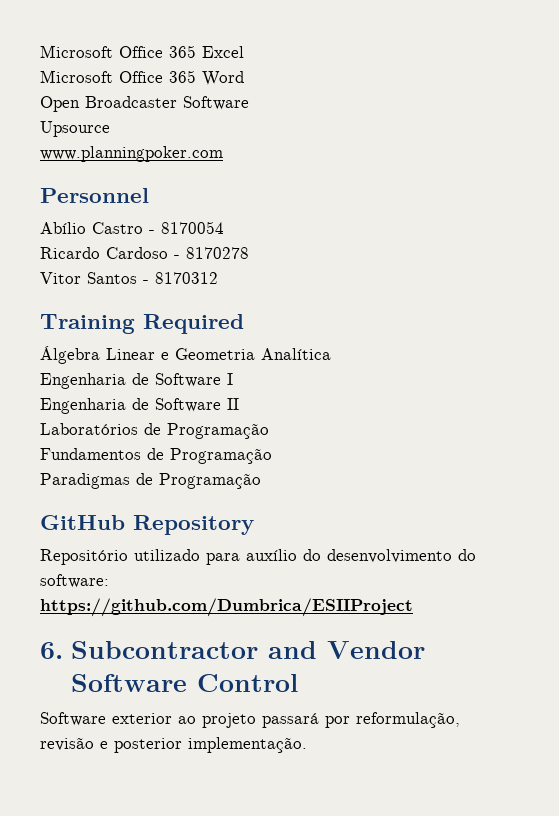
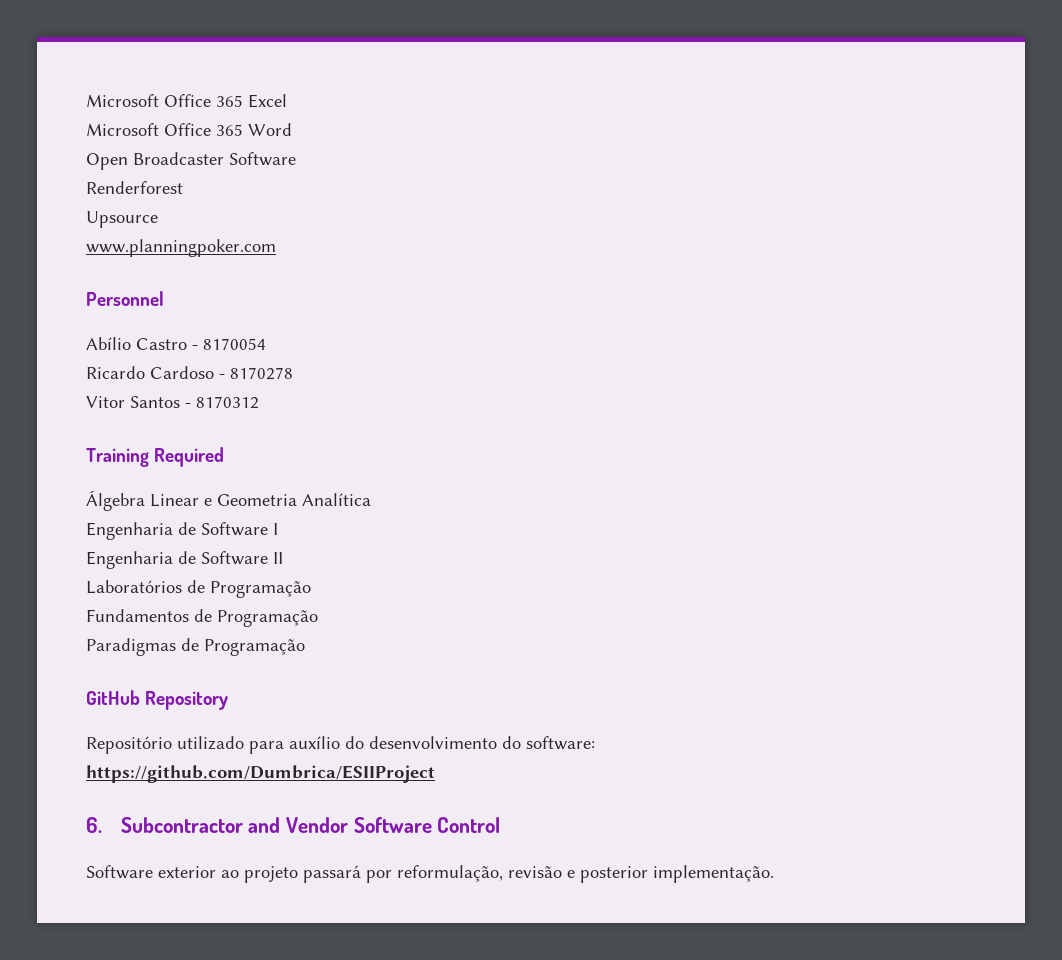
+ Renderforest

